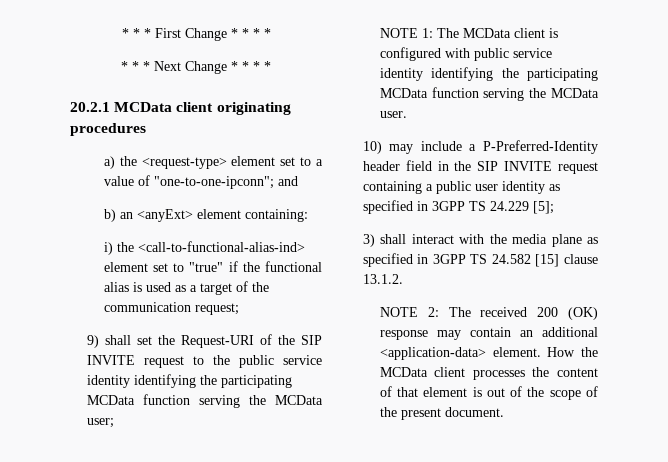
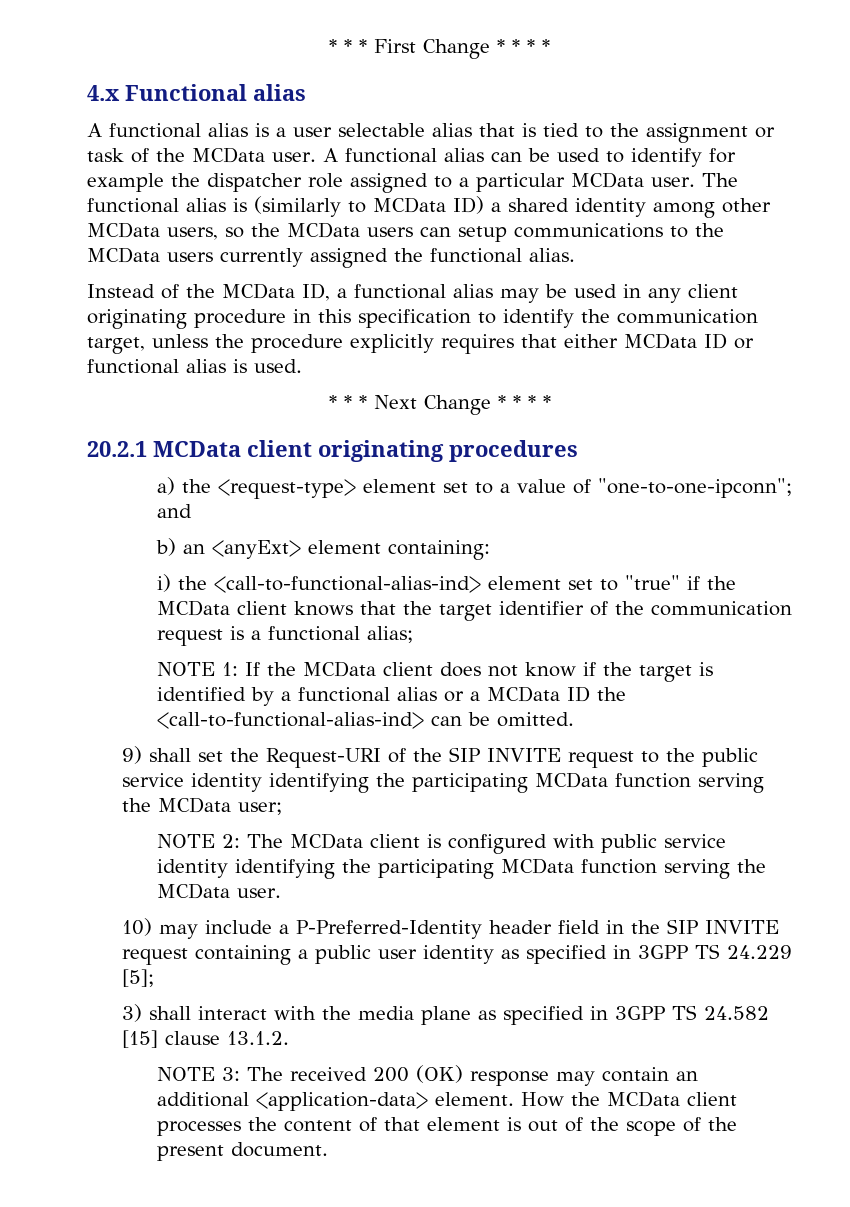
+ 4.x Functional alias
+ A functional alias is a user selectable alias that is tied to the assignment or task of the MCData user. A functional alias can be used to identify for example the dispatcher role assigned to a particular MCData user. The functional alias is (similarly to MCData ID) a shared identity among other MCData users, so the MCData users can setup communications to the MCData users currently assigned the functional alias.
+ Instead of the MCData ID, a functional alias may be used in any client originating procedure in this specification to identify the communication target, unless the procedure explicitly requires that either MCData ID or functional alias is used.
- i) the <call-to-functional-alias-ind> element set to "true" if the functional alias is used as a target of the communication request;
+ i) the <call-to-functional-alias-ind> element set to "true" if the MCData client knows that the target identifier of the communication request is a functional alias;
+ NOTE 1: If the MCData client does not know if the target is identified by a functional alias or a MCData ID the <call-to-functional-alias-ind> can be omitted.
- NOTE 1: The MCData client is configured with public service identity identifying the participating MCData function serving the MCData user.
+ NOTE 2: The MCData client is configured with public service identity identifying the participating MCData function serving the MCData user.
- NOTE 2: The received 200 (OK) response may contain an additional <application-data> element.
+ NOTE 3: The received 200 (OK) response may contain an additional <application-data> element.

